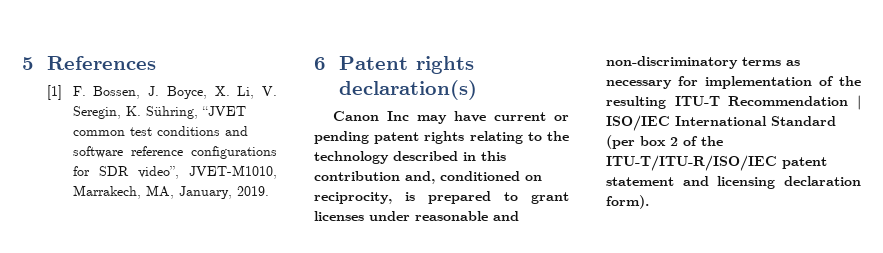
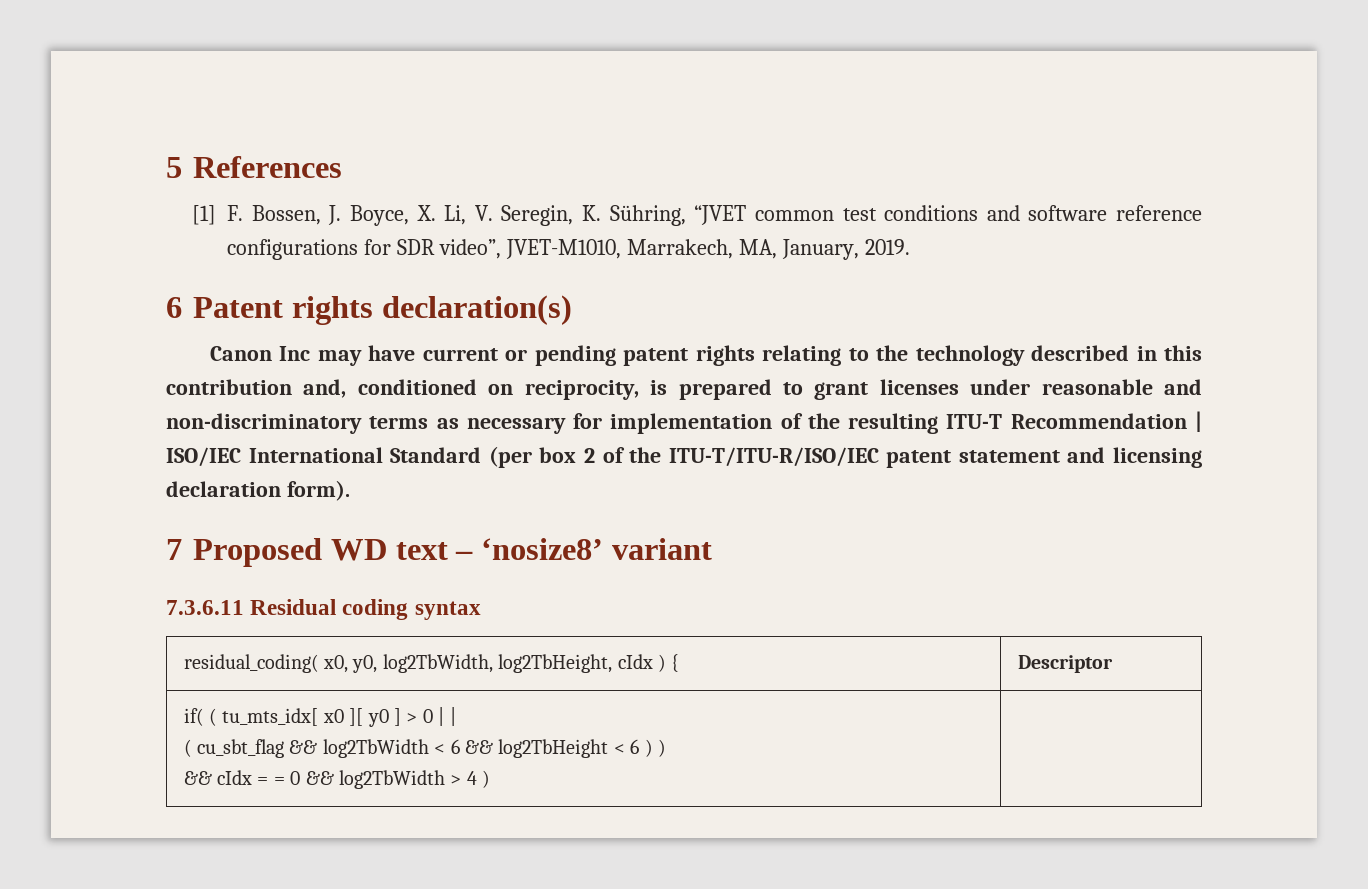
+ 7 Proposed WD text – ‘nosize8’ variant
+ 7.3.6.11 Residual coding syntax
+ residual_coding( x0, y0, log2TbWidth, log2TbHeight, cIdx ) { | Descriptor
+ if( ( tu_mts_idx[ x0 ][ y0 ] > 0 | |
+ ( cu_sbt_flag && log2TbWidth < 6 && log2TbHeight < 6 ) )
+ && cIdx = = 0 && log2TbWidth > 4 ) |

